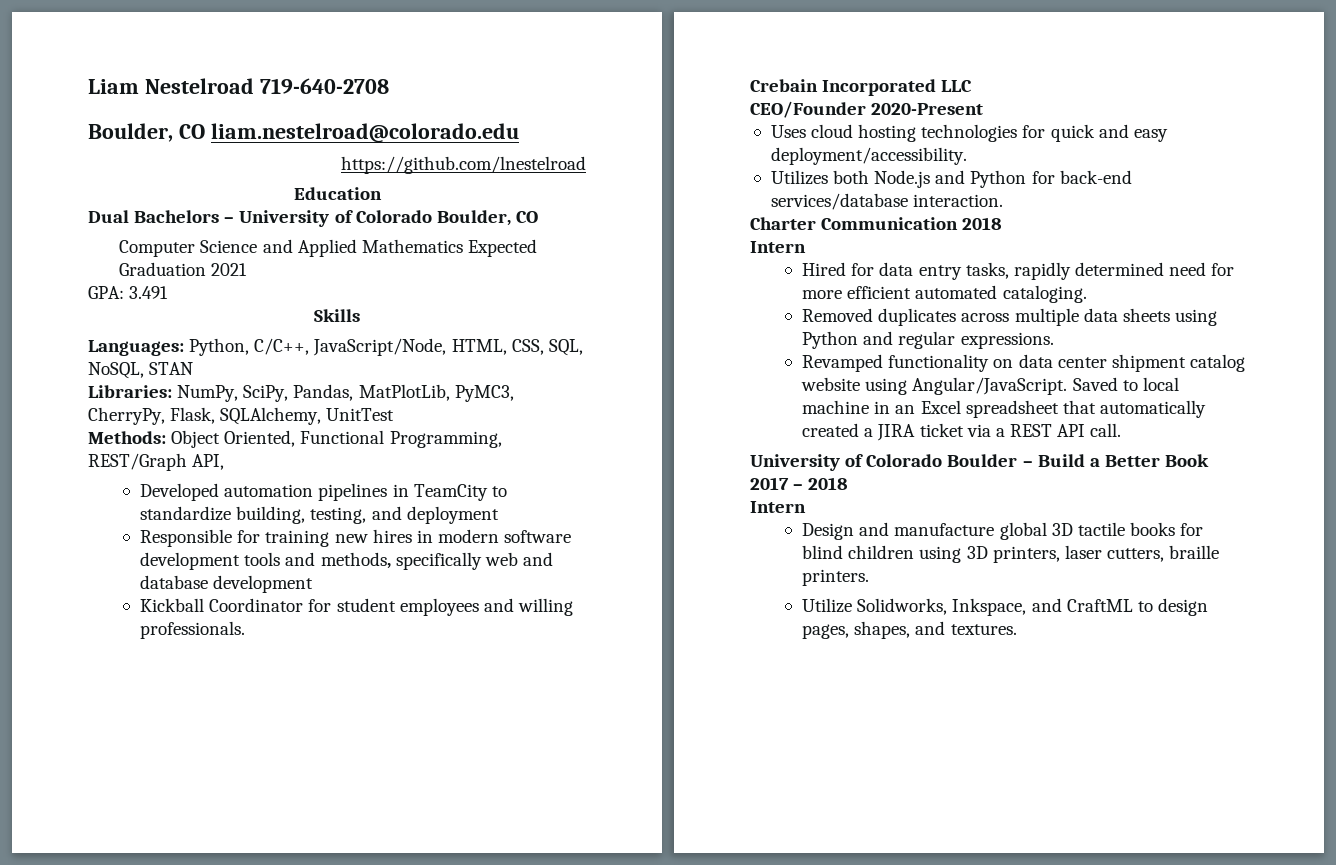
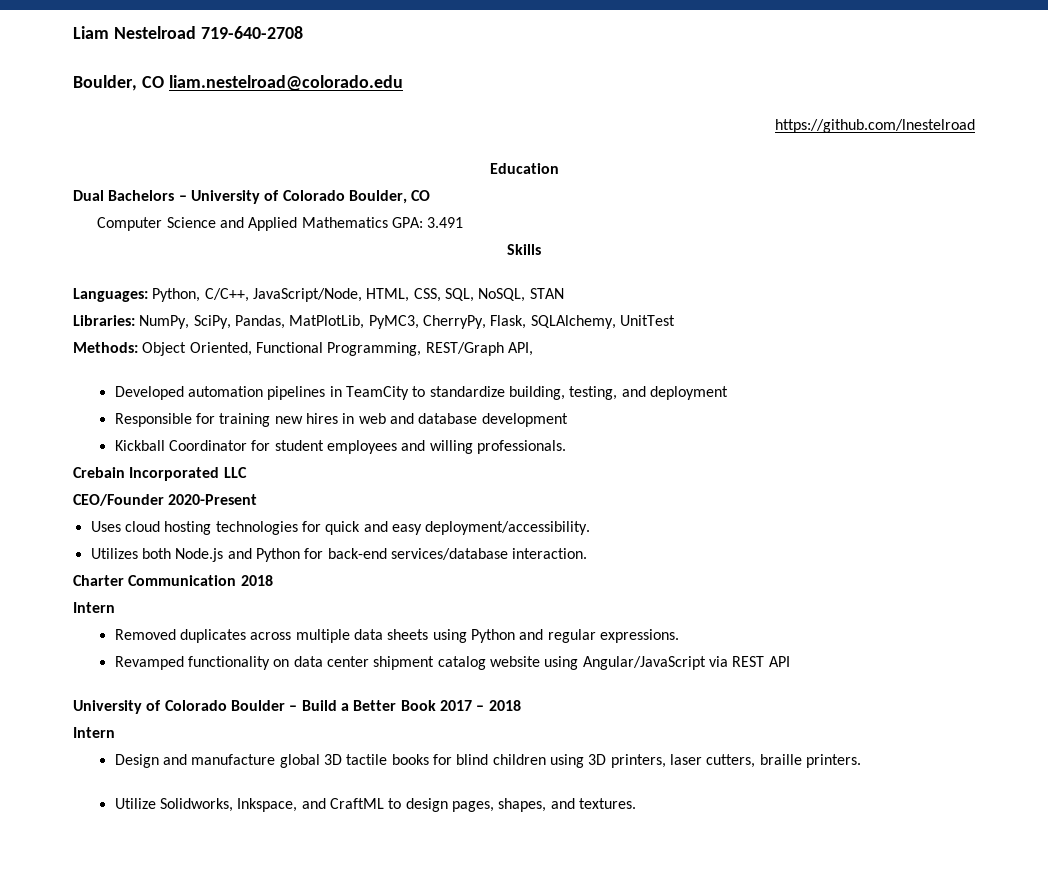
- Computer Science and Applied Mathematics Expected Graduation 2021
- GPA: 3.491
+ Computer Science and Applied Mathematics GPA: 3.491
- Responsible for training new hires in modern software development tools and methods, specifically web and database development
+ Responsible for training new hires in web and database development
- Hired for data entry tasks, rapidly determined need for more efficient automated cataloging.
- Revamped functionality on data center shipment catalog website using Angular/JavaScript. Saved to local machine in an Excel spreadsheet that automatically created a JIRA ticket via a REST API call.
+ Revamped functionality on data center shipment catalog website using Angular/JavaScript via REST API

